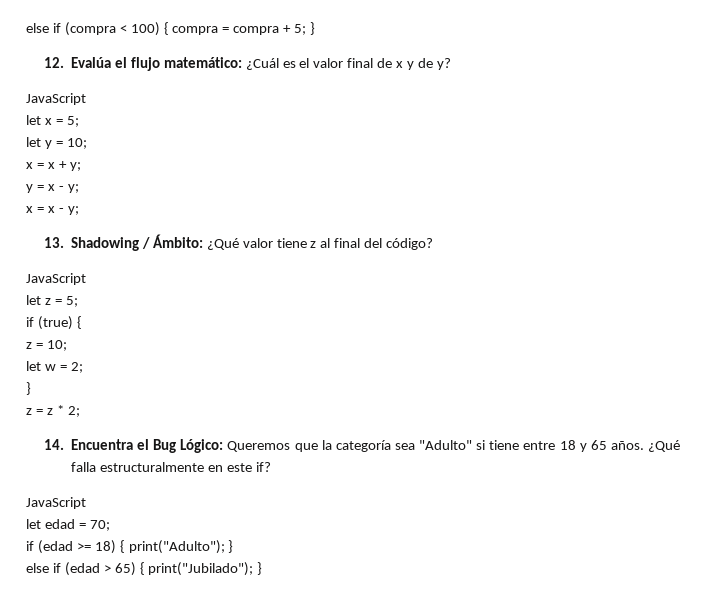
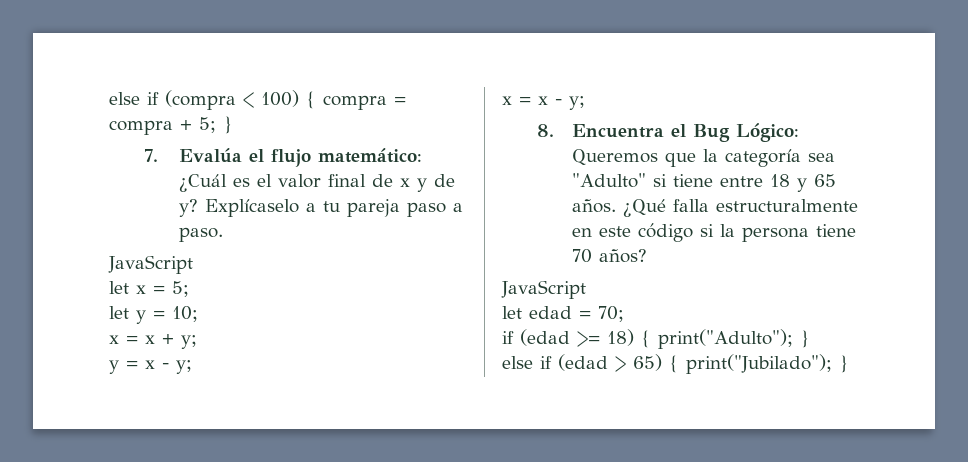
- 12. Evalúa el flujo matemático: ¿Cuál es el valor final de x y de y?
+ 7. Evalúa el flujo matemático: ¿Cuál es el valor final de x y de y? Explícaselo a tu pareja paso a paso.
- 13. Shadowing / Ámbito: ¿Qué valor tiene z al final del código?
- JavaScript
- let z = 5;
- if (true) {
- z = 10;
- let w = 2;
- }
- z = z * 2;
- 14. Encuentra el Bug Lógico: Queremos que la categoría sea "Adulto" si tiene entre 18 y 65 años.
+ 8. Encuentra el Bug Lógico: Queremos que la categoría sea "Adulto" si tiene entre 18 y 65 años.
- ¿Qué falla estructuralmente en este if?
+ ¿Qué falla estructuralmente en este código si la persona tiene 70 años?

